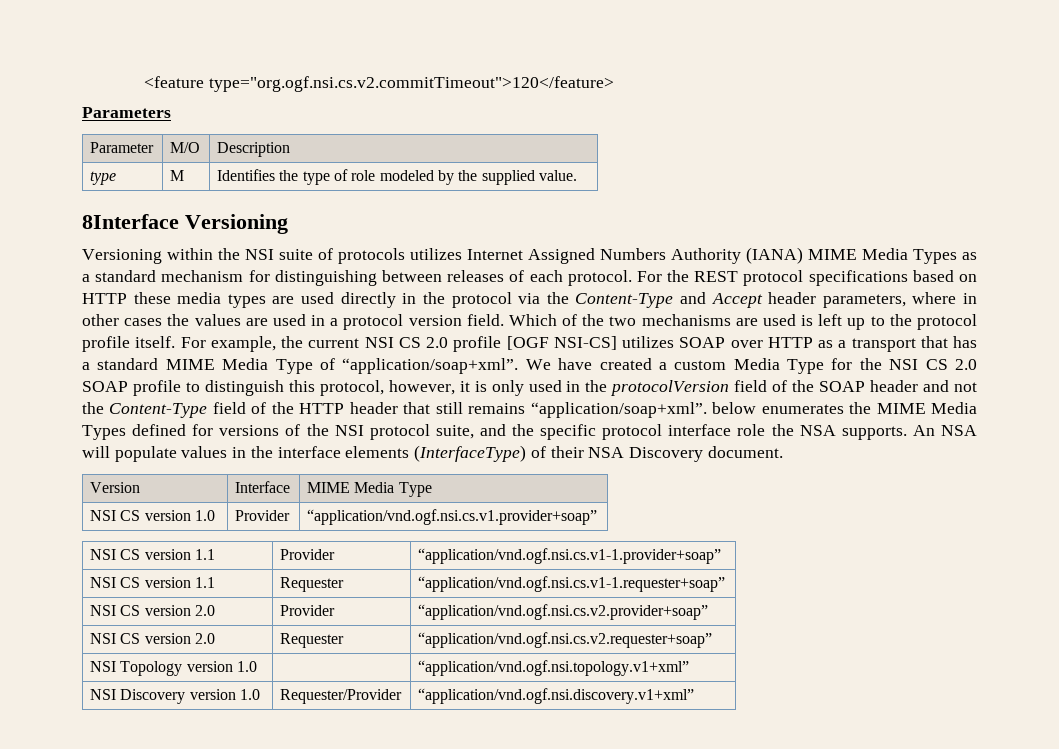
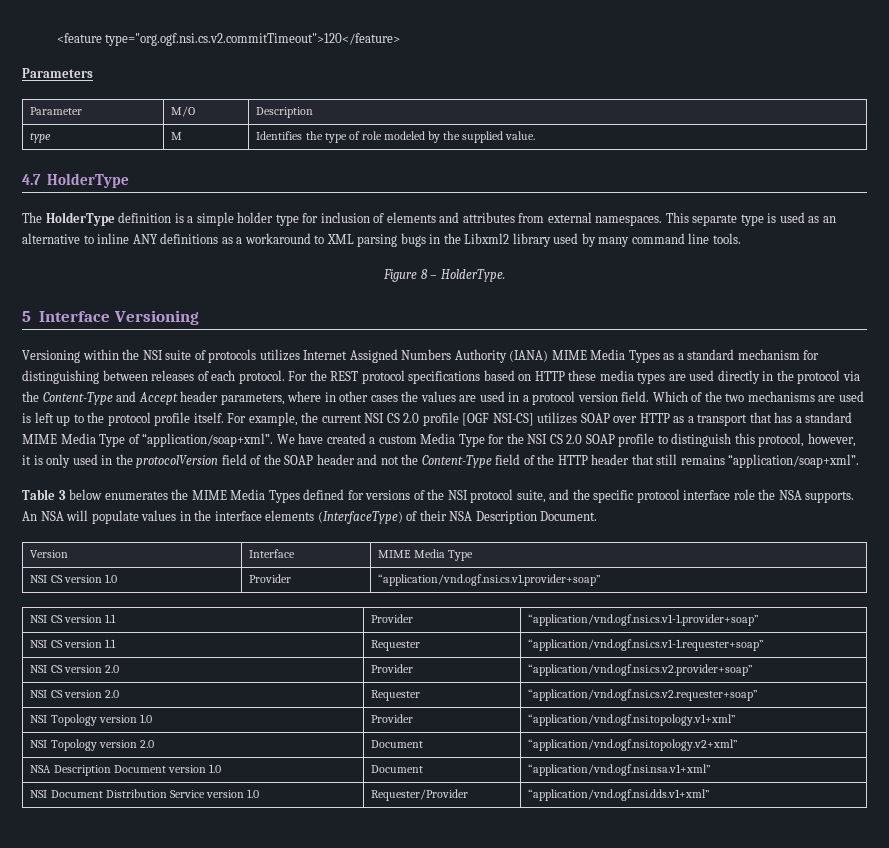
- 8Interface Versioning
+ 4.7 HolderType
+ The HolderType definition is a simple holder type for inclusion of elements and attributes from external namespaces. This separate type is used as an alternative to inline ANY definitions as a workaround to XML parsing bugs in the Libxml2 library used by many command line tools.
+ Figure 8 – HolderType.
+ 5 Interface Versioning
- We have created a custom Media Type for the NSI CS 2.0 SOAP profile to distinguish this protocol, however, it is only used in the protocolVersion field of the SOAP header and not the Content-Type field of the HTTP header that still remains “application/soap+xml”. below enumerates the MIME Media Types defined for versions of the NSI protocol suite, and the specific protocol interface role the NSA supports.
+ We have created a custom Media Type for the NSI CS 2.0 SOAP profile to distinguish this protocol, however, it is only used in the protocolVersion field of the SOAP header and not the Content-Type field of the HTTP header that still remains “application/soap+xml”.
+ Table 3 below enumerates the MIME Media Types defined for versions of the NSI protocol suite, and the specific protocol interface role the NSA supports.
- An NSA will populate values in the interface elements (InterfaceType) of their NSA Discovery document.
+ An NSA will populate values in the interface elements (InterfaceType) of their NSA Description Document.
- NSI Topology version 1.0 | | “application/vnd.ogf.nsi.topology.v1+xml”
+ NSI Topology version 1.0 | Provider | “application/vnd.ogf.nsi.topology.v1+xml”
- NSI Discovery version 1.0 | Requester/Provider | “application/vnd.ogf.nsi.discovery.v1+xml”
+ NSI Topology version 2.0 | Document | “application/vnd.ogf.nsi.topology.v2+xml”
+ NSA Description Document version 1.0 | Document | “application/vnd.ogf.nsi.nsa.v1+xml”
+ NSI Document Distribution Service version 1.0 | Requester/Provider | “application/vnd.ogf.nsi.dds.v1+xml”

